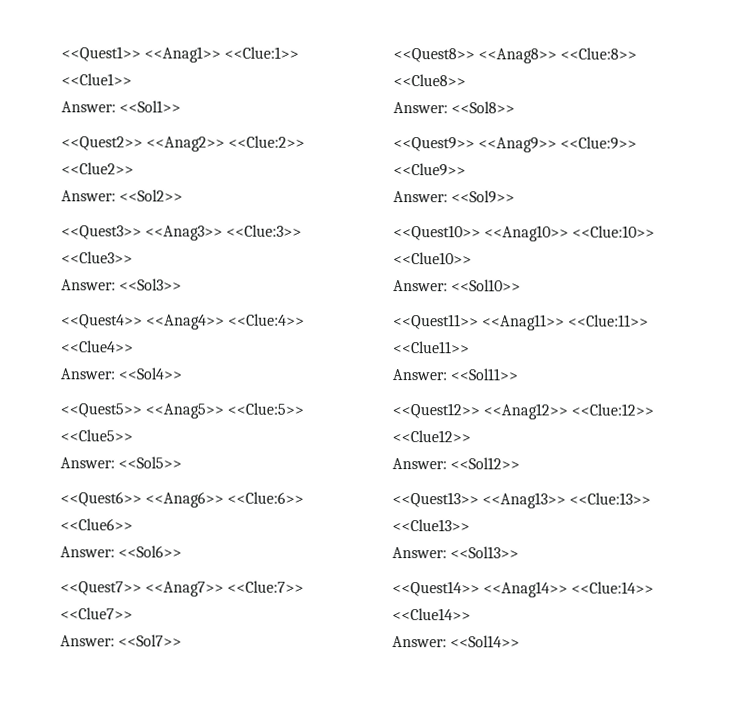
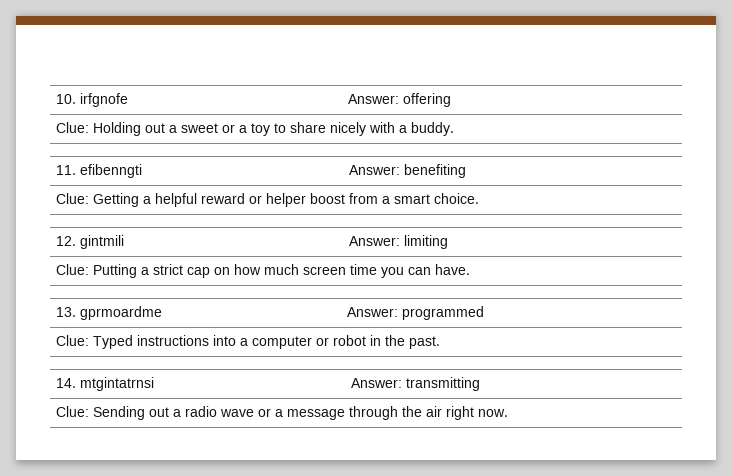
- <<Quest1>> <<Anag1>> <<Clue:1>> <<Clue1>>
- Answer: <<Sol1>>
- <<Quest2>> <<Anag2>> <<Clue:2>> <<Clue2>>
- Answer: <<Sol2>>
- <<Quest3>> <<Anag3>> <<Clue:3>> <<Clue3>>
- Answer: <<Sol3>>
- <<Quest4>> <<Anag4>> <<Clue:4>> <<Clue4>>
- Answer: <<Sol4>>
- <<Quest5>> <<Anag5>> <<Clue:5>> <<Clue5>>
- Answer: <<Sol5>>
- <<Quest6>> <<Anag6>> <<Clue:6>> <<Clue6>>
- Answer: <<Sol6>>
- <<Quest7>> <<Anag7>> <<Clue:7>> <<Clue7>>
- Answer: <<Sol7>>
- <<Quest8>> <<Anag8>> <<Clue:8>> <<Clue8>>
- Answer: <<Sol8>>
- <<Quest9>> <<Anag9>> <<Clue:9>> <<Clue9>>
- Answer: <<Sol9>>
- <<Quest10>> <<Anag10>> <<Clue:10>> <<Clue10>>
- Answer: <<Sol10>>
- <<Quest11>> <<Anag11>> <<Clue:11>> <<Clue11>>
- Answer: <<Sol11>>
- <<Quest12>> <<Anag12>> <<Clue:12>> <<Clue12>>
- Answer: <<Sol12>>
- <<Quest13>> <<Anag13>> <<Clue:13>> <<Clue13>>
- Answer: <<Sol13>>
- <<Quest14>> <<Anag14>> <<Clue:14>> <<Clue14>>
- Answer: <<Sol14>>
+ 10. irfgnofe | Answer: offering
+ Clue: Holding out a sweet or a toy to share nicely with a buddy.
+ 11. efibenngti | Answer: benefiting
+ Clue: Getting a helpful reward or helper boost from a smart choice.
+ 12. gintmili | Answer: limiting
+ Clue: Putting a strict cap on how much screen time you can have.
+ 13. gprmoardme | Answer: programmed
+ Clue: Typed instructions into a computer or robot in the past.
+ 14. mtgintatrnsi | Answer: transmitting
+ Clue: Sending out a radio wave or a message through the air right now.

